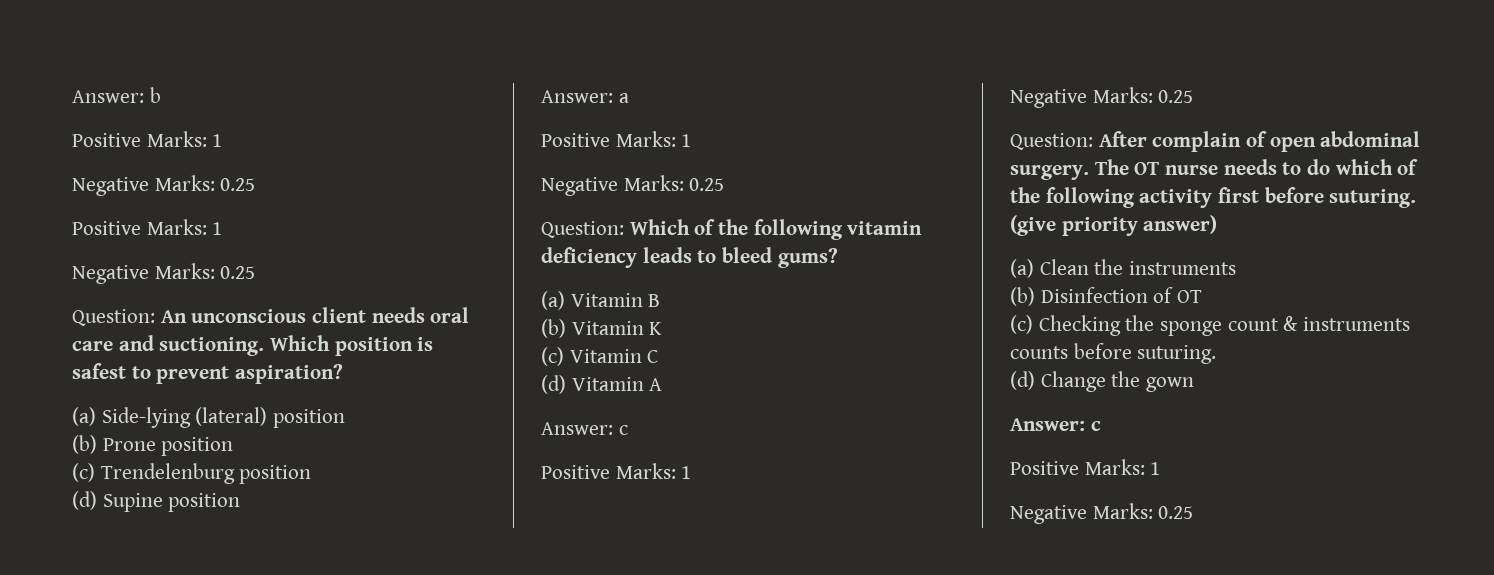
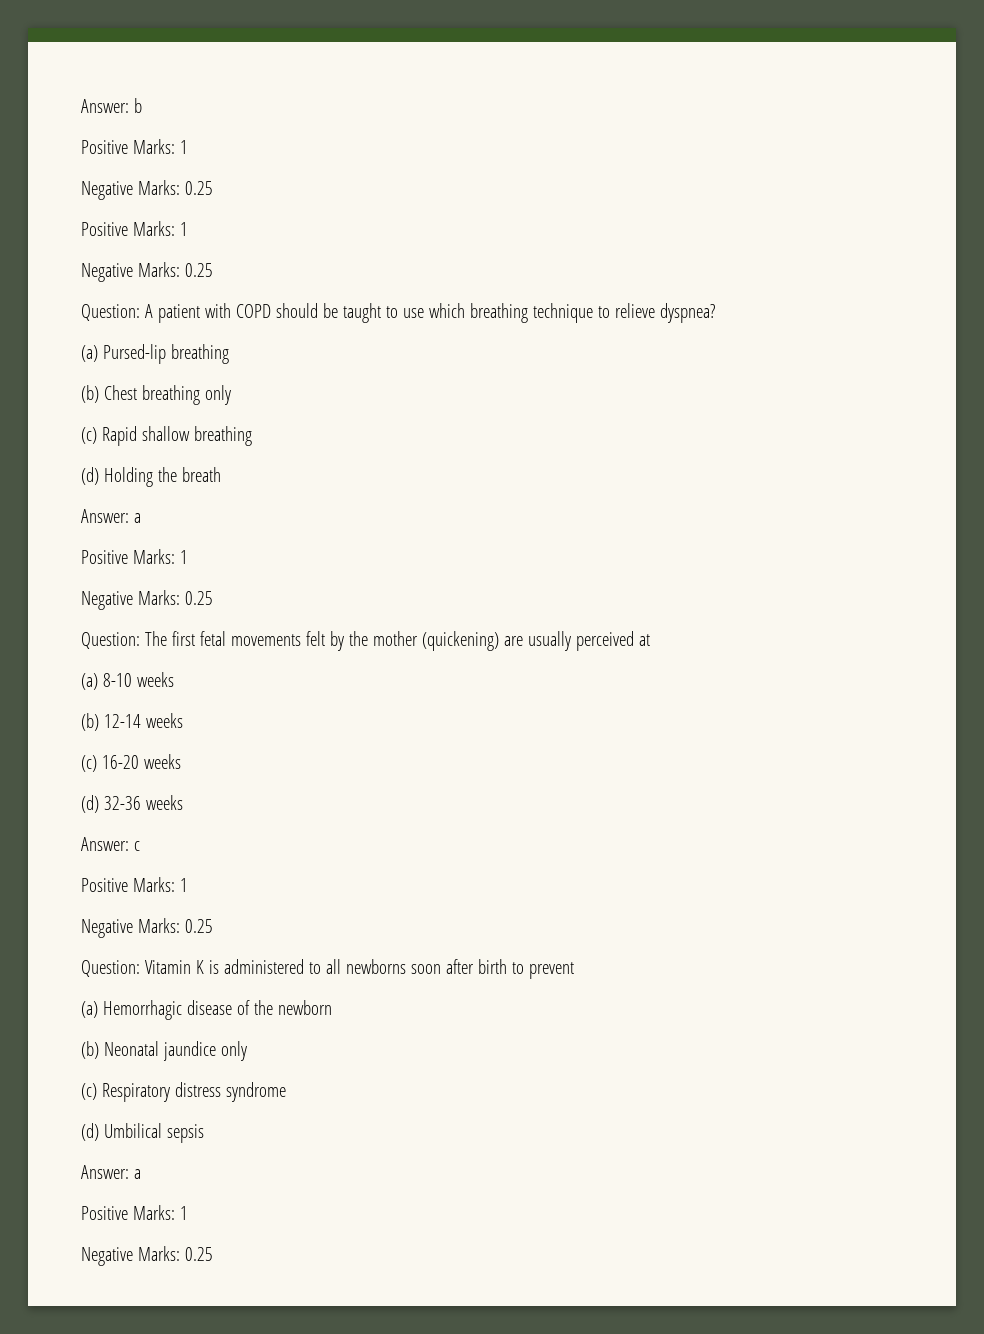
- Question: An unconscious client needs oral care and suctioning. Which position is safest to prevent aspiration?
- (a) Side-lying (lateral) position
- (b) Prone position
- (c) Trendelenburg position
- (d) Supine position
+ Question: A patient with COPD should be taught to use which breathing technique to relieve dyspnea?
+ (a) Pursed-lip breathing
+ (b) Chest breathing only
+ (c) Rapid shallow breathing
+ (d) Holding the breath
- Question: Which of the following vitamin deficiency leads to bleed gums?
- (a) Vitamin B
- (b) Vitamin K
- (c) Vitamin C
- (d) Vitamin A
+ Question: The first fetal movements felt by the mother (quickening) are usually perceived at
+ (a) 8-10 weeks
+ (b) 12-14 weeks
+ (c) 16-20 weeks
+ (d) 32-36 weeks
- Question: After complain of open abdominal surgery. The OT nurse needs to do which of the following activity first before suturing. (give priority answer)
- (a) Clean the instruments
- (b) Disinfection of OT
- (c) Checking the sponge count & instruments counts before suturing.
- (d) Change the gown
- Answer: c
+ Question: Vitamin K is administered to all newborns soon after birth to prevent
+ (a) Hemorrhagic disease of the newborn
+ (b) Neonatal jaundice only
+ (c) Respiratory distress syndrome
+ (d) Umbilical sepsis
+ Answer: a

